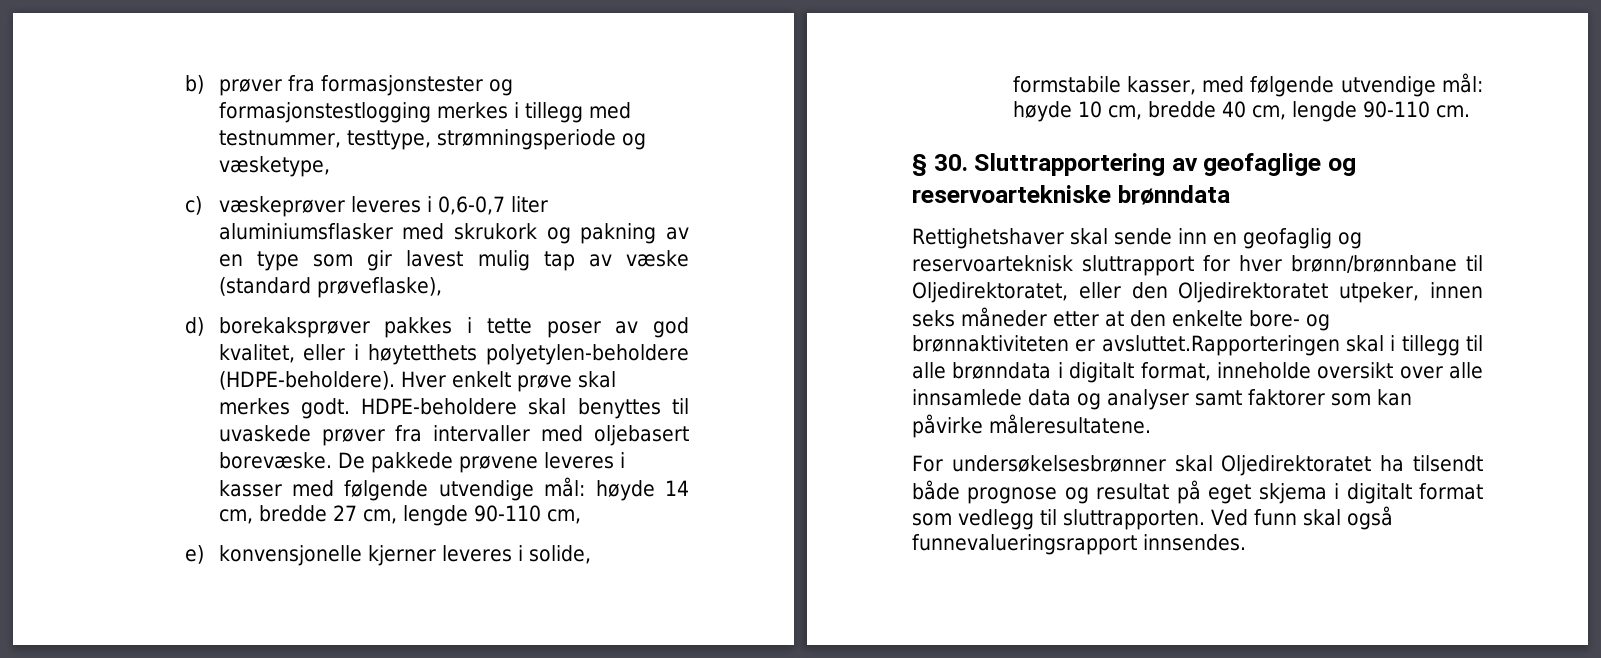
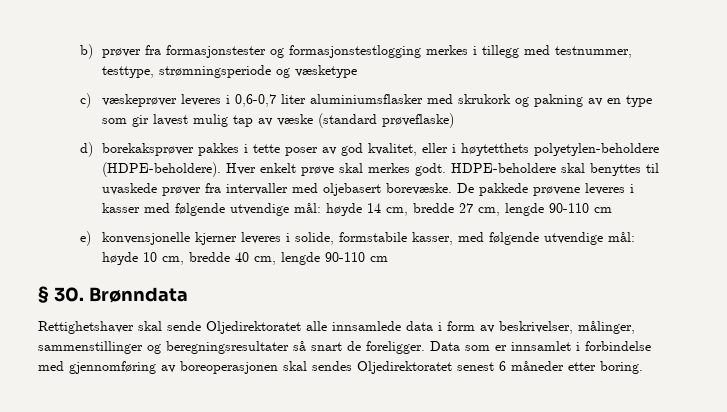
- b) prøver fra formasjonstester og formasjonstestlogging merkes i tillegg med testnummer, testtype, strømningsperiode og væsketype,
+ b) prøver fra formasjonstester og formasjonstestlogging merkes i tillegg med testnummer, testtype, strømningsperiode og væsketype
- c) væskeprøver leveres i 0,6-0,7 liter aluminiumsflasker med skrukork og pakning av en type som gir lavest mulig tap av væske (standard prøveflaske),
+ c) væskeprøver leveres i 0,6-0,7 liter aluminiumsflasker med skrukork og pakning av en type som gir lavest mulig tap av væske (standard prøveflaske)
- De pakkede prøvene leveres i kasser med følgende utvendige mål: høyde 14 cm, bredde 27 cm, lengde 90-110 cm,
+ De pakkede prøvene leveres i kasser med følgende utvendige mål: høyde 14 cm, bredde 27 cm, lengde 90-110 cm
- e) konvensjonelle kjerner leveres i solide, formstabile kasser, med følgende utvendige mål: høyde 10 cm, bredde 40 cm, lengde 90-110 cm.
+ e) konvensjonelle kjerner leveres i solide, formstabile kasser, med følgende utvendige mål: høyde 10 cm, bredde 40 cm, lengde 90-110 cm
- § 30. Sluttrapportering av geofaglige og reservoartekniske brønndata
- Rettighetshaver skal sende inn en geofaglig og reservoarteknisk sluttrapport for hver brønn/brønnbane til Oljedirektoratet, eller den Oljedirektoratet utpeker, innen seks måneder etter at den enkelte bore- og brønnaktiviteten er avsluttet.Rapporteringen skal i tillegg til alle brønndata i digitalt format, inneholde oversikt over alle innsamlede data og analyser samt faktorer som kan påvirke måleresultatene.
- For undersøkelsesbrønner skal Oljedirektoratet ha tilsendt både prognose og resultat på eget skjema i digitalt format som vedlegg til sluttrapporten. Ved funn skal også funnevalueringsrapport innsendes.
+ § 30. Brønndata
+ Rettighetshaver skal sende Oljedirektoratet alle innsamlede data i form av beskrivelser, målinger, sammenstillinger og beregningsresultater så snart de foreligger. Data som er innsamlet i forbindelse med gjennomføring av boreoperasjonen skal sendes Oljedirektoratet senest 6 måneder etter boring.

